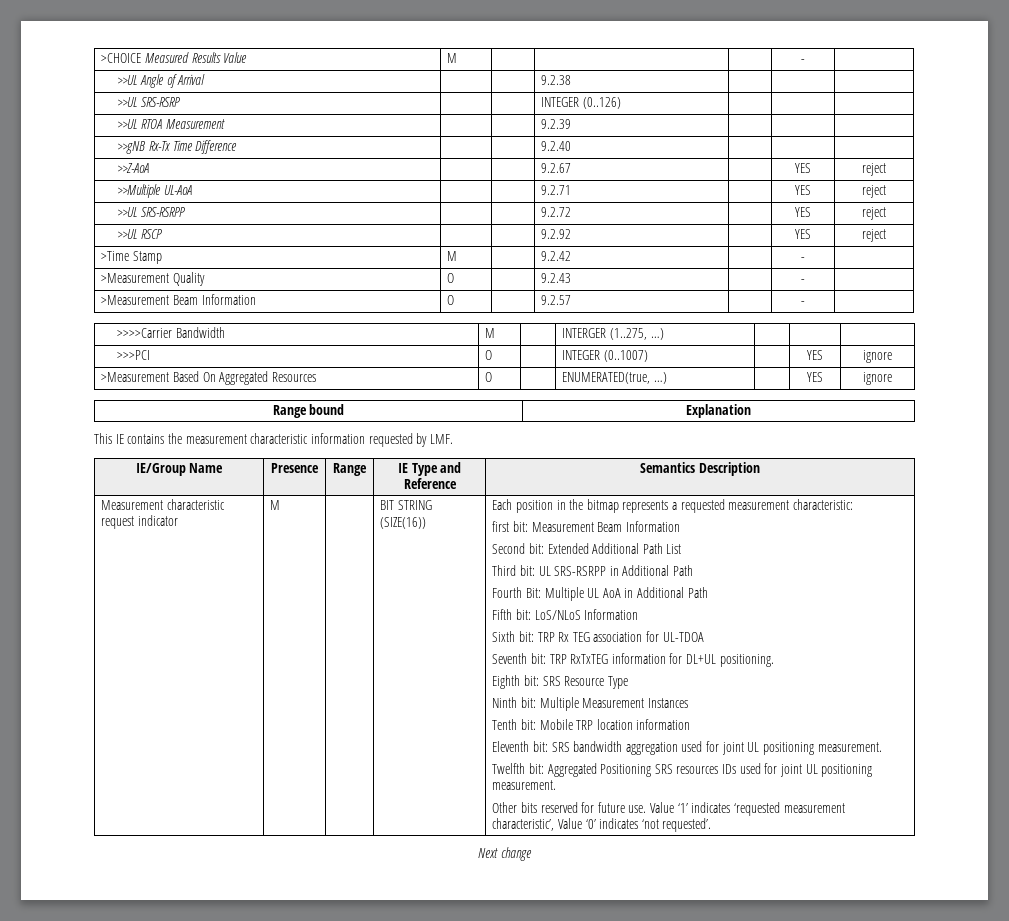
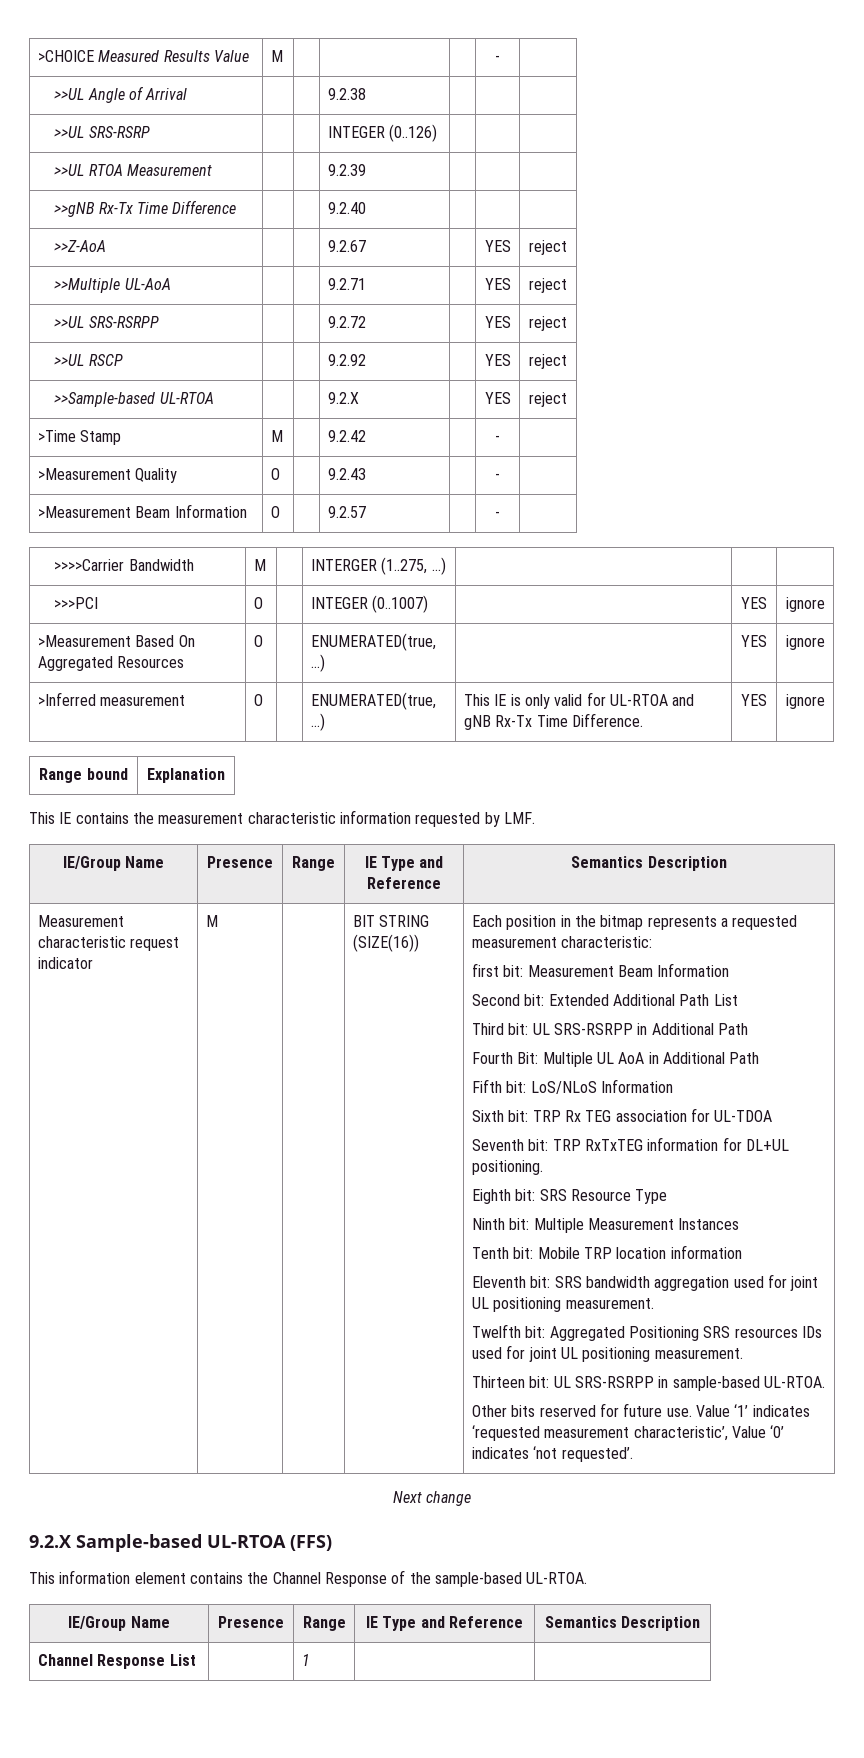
+ >>Sample-based UL-RTOA | | | 9.2.X | | YES | reject
+ >Inferred measurement | O | | ENUMERATED(true, …) | This IE is only valid for UL-RTOA and gNB Rx-Tx Time Difference. | YES | ignore
+ Thirteen bit: UL SRS-RSRPP in sample-based UL-RTOA.
+ 9.2.X Sample-based UL-RTOA (FFS)
+ This information element contains the Channel Response of the sample-based UL-RTOA.
+ IE/Group Name | Presence | Range | IE Type and Reference | Semantics Description
+ Channel Response List | | 1 | |

